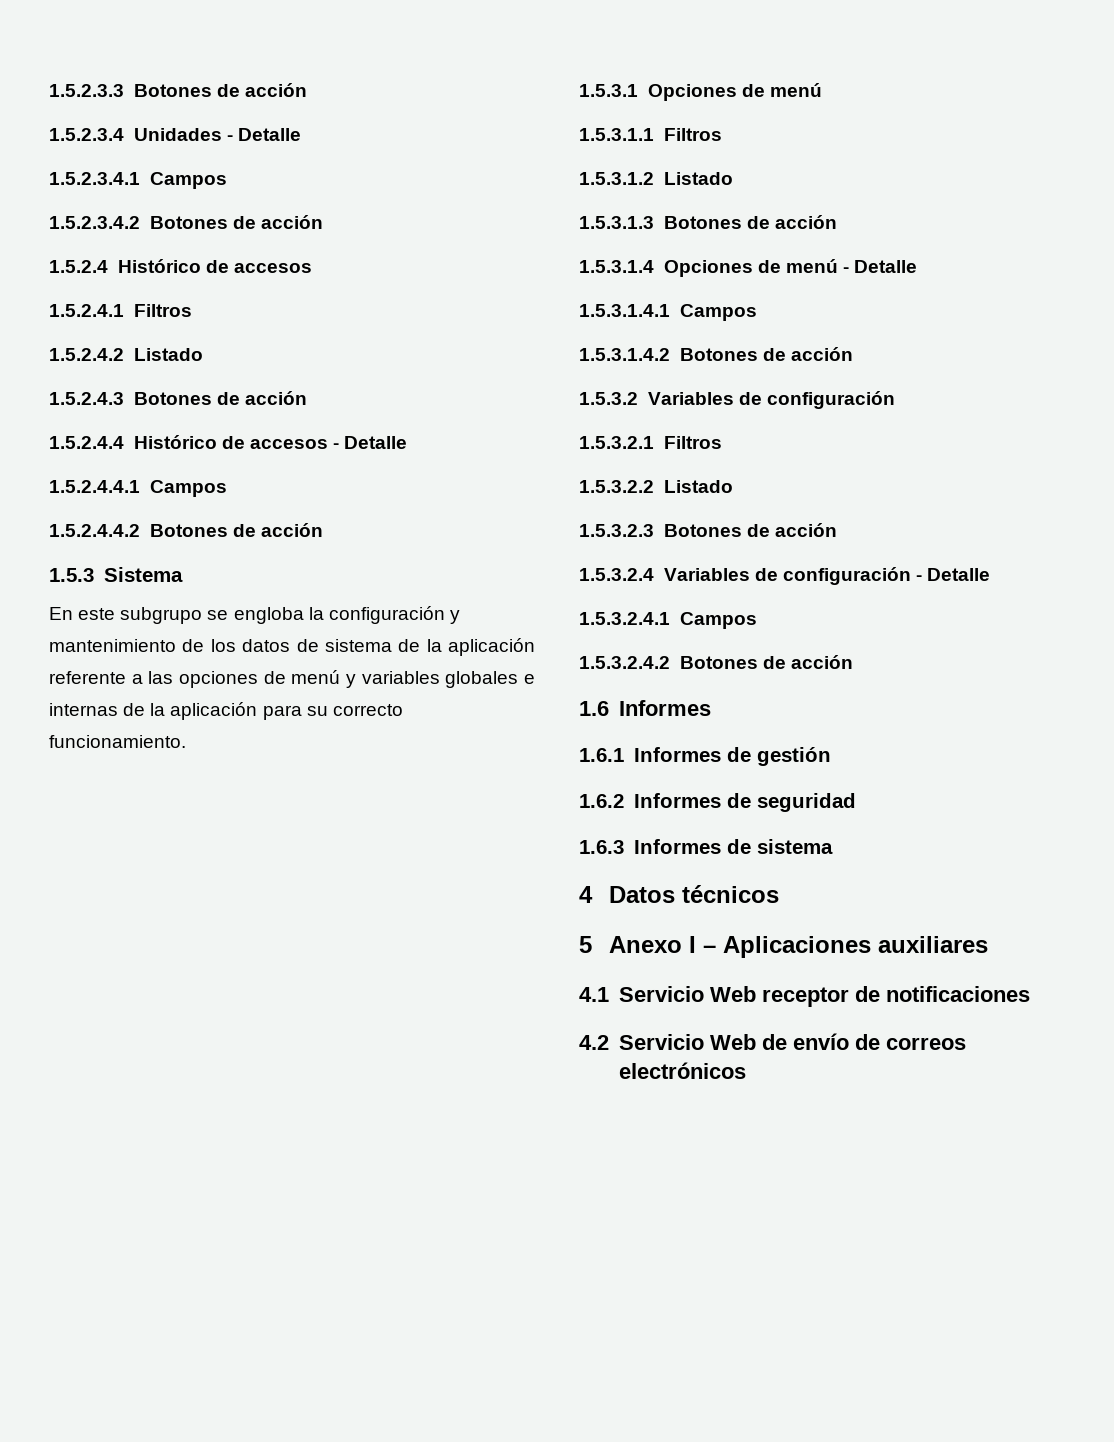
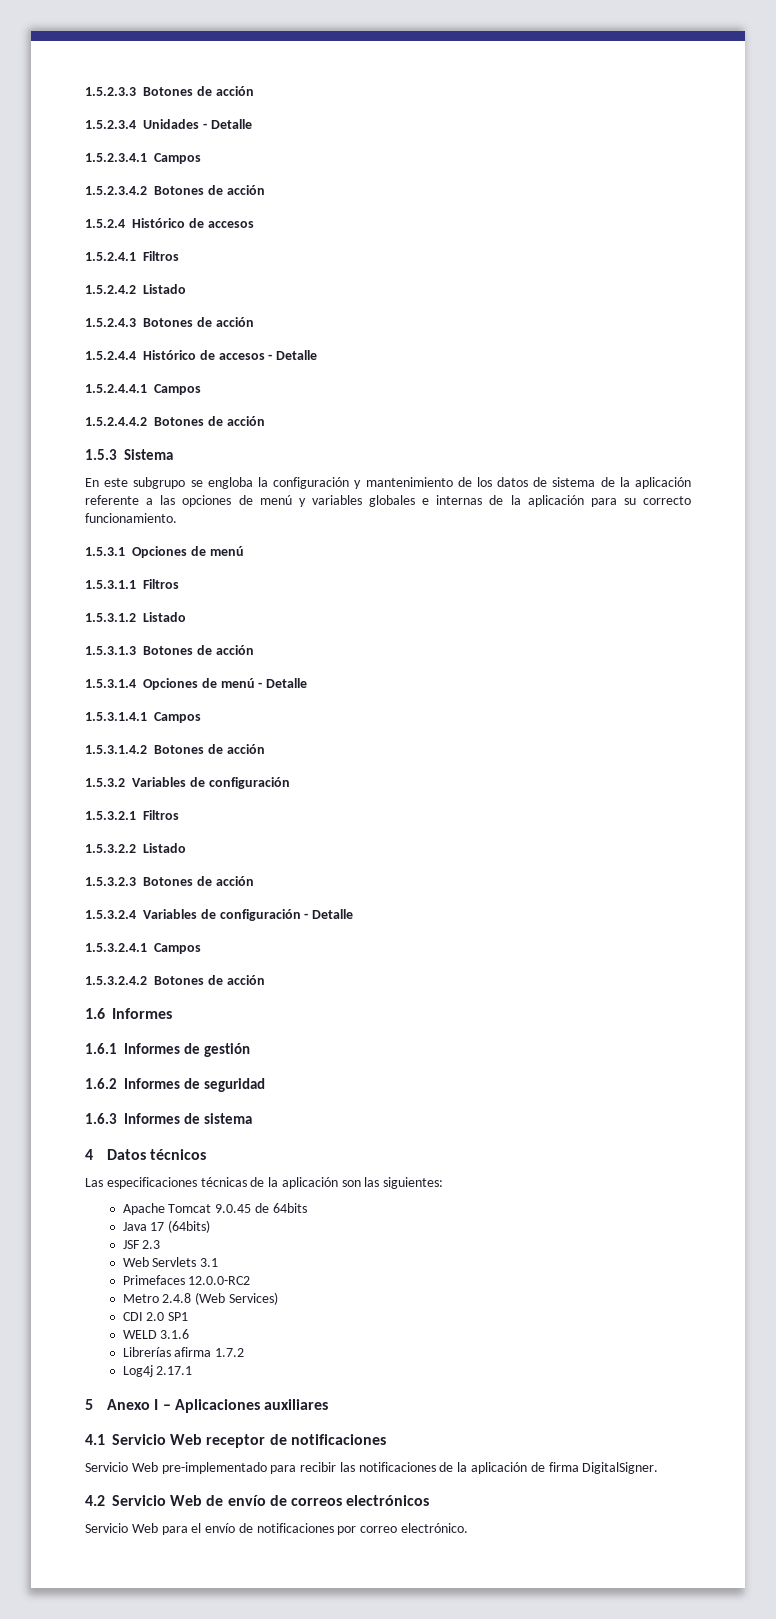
+ Las especificaciones técnicas de la aplicación son las siguientes:
+ Apache Tomcat 9.0.45 de 64bits
+ Java 17 (64bits)
+ JSF 2.3
+ Web Servlets 3.1
+ Primefaces 12.0.0-RC2
+ Metro 2.4.8 (Web Services)
+ CDI 2.0 SP1
+ WELD 3.1.6
+ Librerías afirma 1.7.2
+ Log4j 2.17.1
+ Servicio Web pre-implementado para recibir las notificaciones de la aplicación de firma DigitalSigner.
+ Servicio Web para el envío de notificaciones por correo electrónico.

